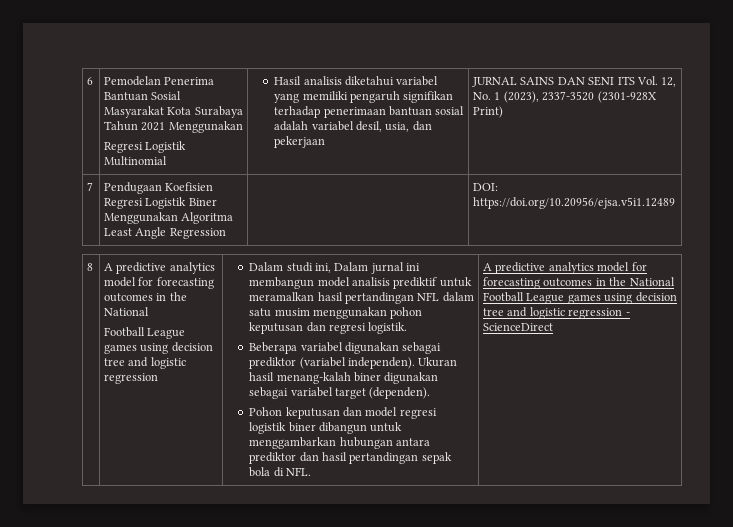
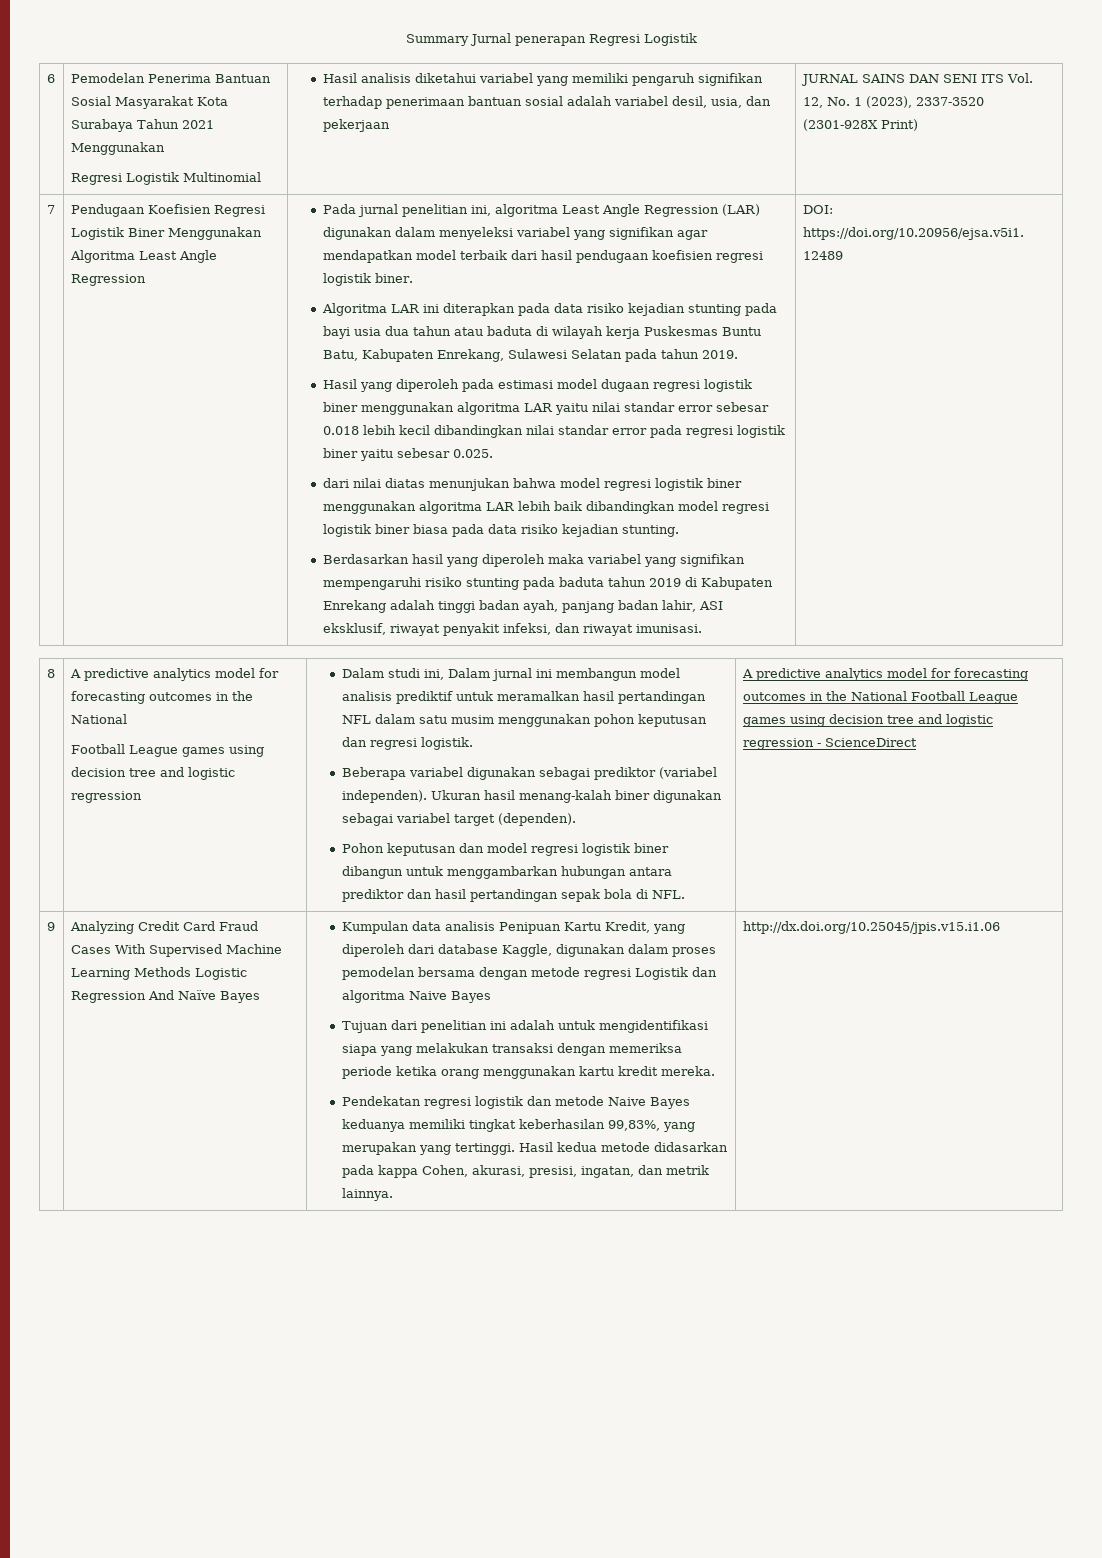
+ Summary Jurnal penerapan Regresi Logistik
+ Pada jurnal penelitian ini, algoritma Least Angle Regression (LAR) digunakan dalam menyeleksi variabel yang signifikan agar mendapatkan model terbaik dari hasil pendugaan koefisien regresi logistik biner.
+ Algoritma LAR ini diterapkan pada data risiko kejadian stunting pada bayi usia dua tahun atau baduta di wilayah kerja Puskesmas Buntu Batu, Kabupaten Enrekang, Sulawesi Selatan pada tahun 2019.
+ Hasil yang diperoleh pada estimasi model dugaan regresi logistik biner menggunakan algoritma LAR yaitu nilai standar error sebesar 0.018 lebih kecil dibandingkan nilai standar error pada regresi logistik biner yaitu sebesar 0.025.
+ dari nilai diatas menunjukan bahwa model regresi logistik biner menggunakan algoritma LAR lebih baik dibandingkan model regresi logistik biner biasa pada data risiko kejadian stunting.
+ Berdasarkan hasil yang diperoleh maka variabel yang signifikan mempengaruhi risiko stunting pada baduta tahun 2019 di Kabupaten Enrekang adalah tinggi badan ayah, panjang badan lahir, ASI eksklusif, riwayat penyakit infeksi, dan riwayat imunisasi.
+ 9 | Analyzing Credit Card Fraud Cases With Supervised Machine Learning Methods Logistic Regression And Naïve Bayes | Kumpulan data analisis Penipuan Kartu Kredit, yang diperoleh dari database Kaggle, digunakan dalam proses pemodelan bersama dengan metode regresi Logistik dan algoritma Naive Bayes
+ Tujuan dari penelitian ini adalah untuk mengidentifikasi siapa yang melakukan transaksi dengan memeriksa periode ketika orang menggunakan kartu kredit mereka.
+ Pendekatan regresi logistik dan metode Naive Bayes keduanya memiliki tingkat keberhasilan 99,83%, yang merupakan yang tertinggi. Hasil kedua metode didasarkan pada kappa Cohen, akurasi, presisi, ingatan, dan metrik lainnya. | http://dx.doi.org/10.25045/jpis.v15.i1.06

